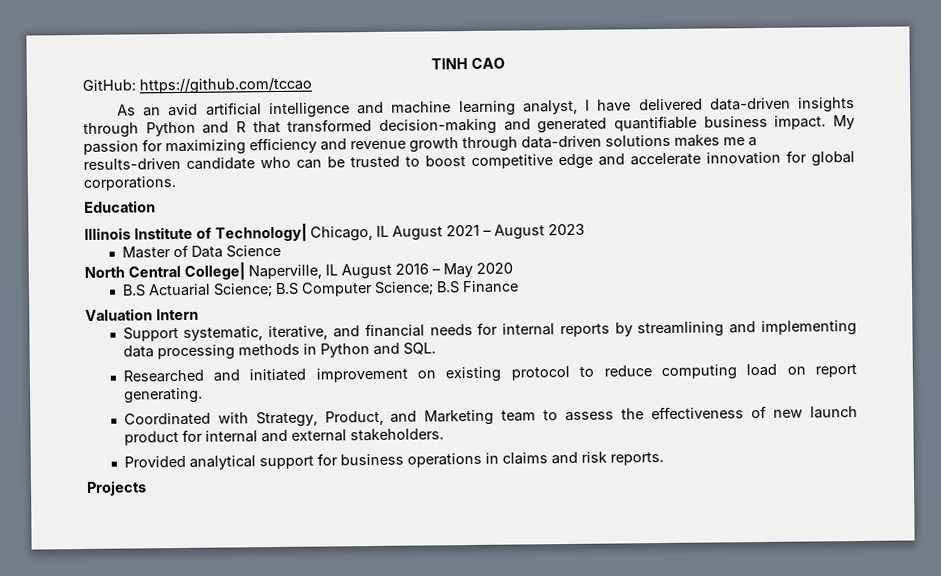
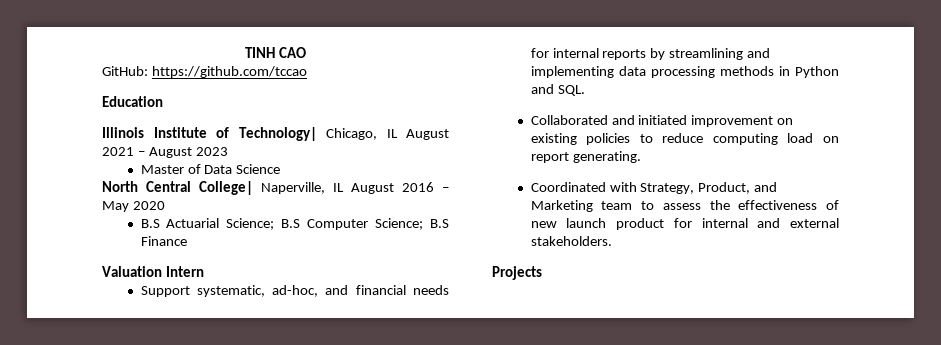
- As an avid artificial intelligence and machine learning analyst, I have delivered data-driven insights through Python and R that transformed decision-making and generated quantifiable business impact. My passion for maximizing efficiency and revenue growth through data-driven solutions makes me a results-driven candidate who can be trusted to boost competitive edge and accelerate innovation for global corporations.
- Support systematic, iterative, and financial needs for internal reports by streamlining and implementing data processing methods in Python and SQL.
+ Support systematic, ad-hoc, and financial needs for internal reports by streamlining and implementing data processing methods in Python and SQL.
- Researched and initiated improvement on existing protocol to reduce computing load on report generating.
+ Collaborated and initiated improvement on existing policies to reduce computing load on report generating.
- Provided analytical support for business operations in claims and risk reports.

